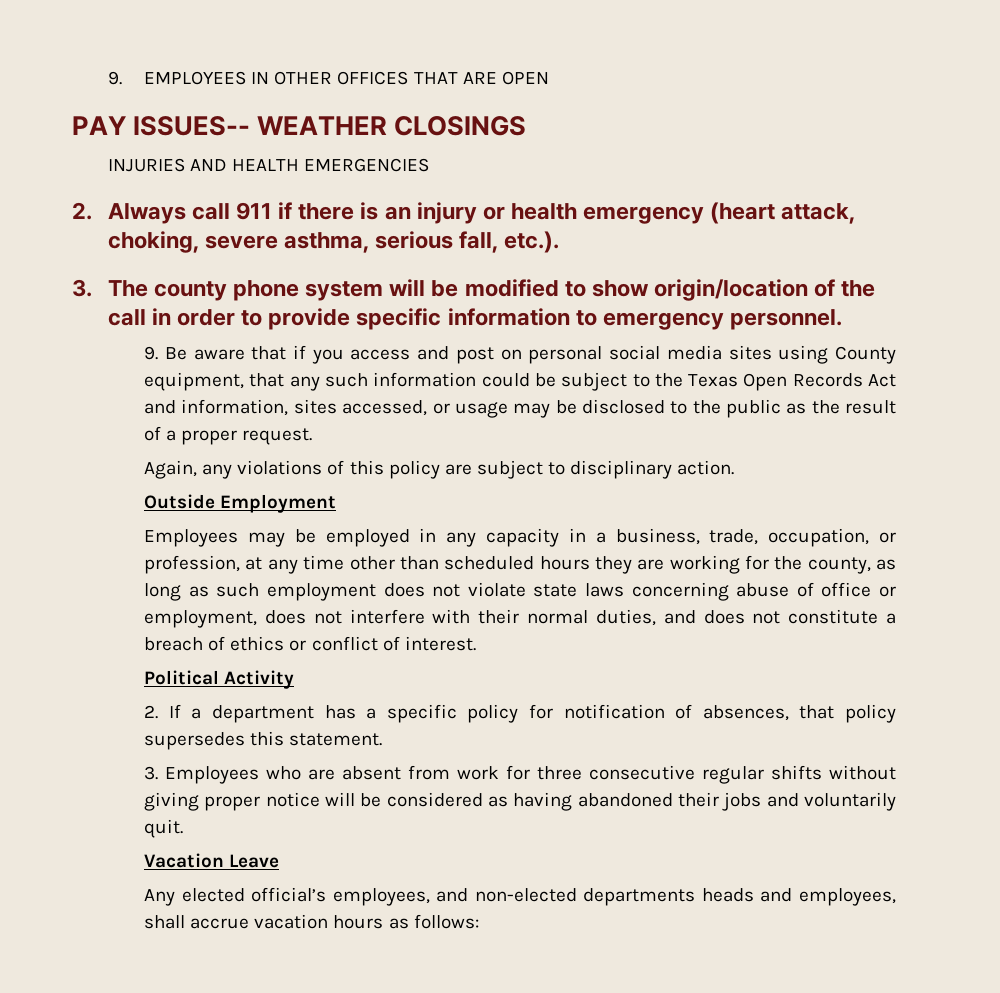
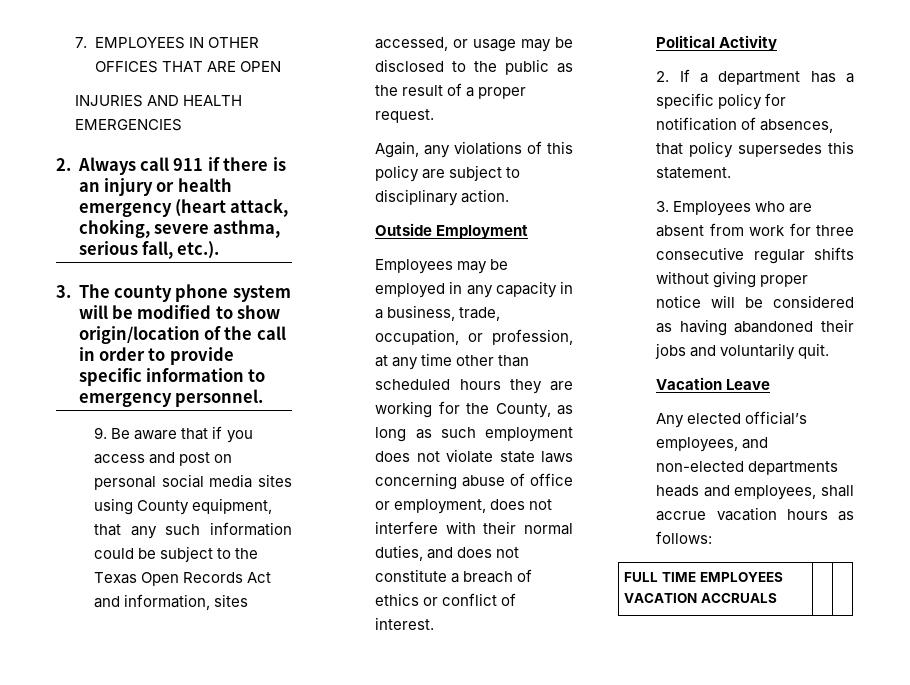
- 9. EMPLOYEES IN OTHER OFFICES THAT ARE OPEN
+ 7. EMPLOYEES IN OTHER OFFICES THAT ARE OPEN
- PAY ISSUES-- WEATHER CLOSINGS
- Employees may be employed in any capacity in a business, trade, occupation, or profession, at any time other than scheduled hours they are working for the county, as long as such employment does not violate state laws concerning abuse of office or employment, does not interfere with their normal duties, and does not constitute a breach of ethics or conflict of interest.
+ Employees may be employed in any capacity in a business, trade, occupation, or profession, at any time other than scheduled hours they are working for the County, as long as such employment does not violate state laws concerning abuse of office or employment, does not interfere with their normal duties, and does not constitute a breach of ethics or conflict of interest.
+ FULL TIME EMPLOYEES VACATION ACCRUALS | |

